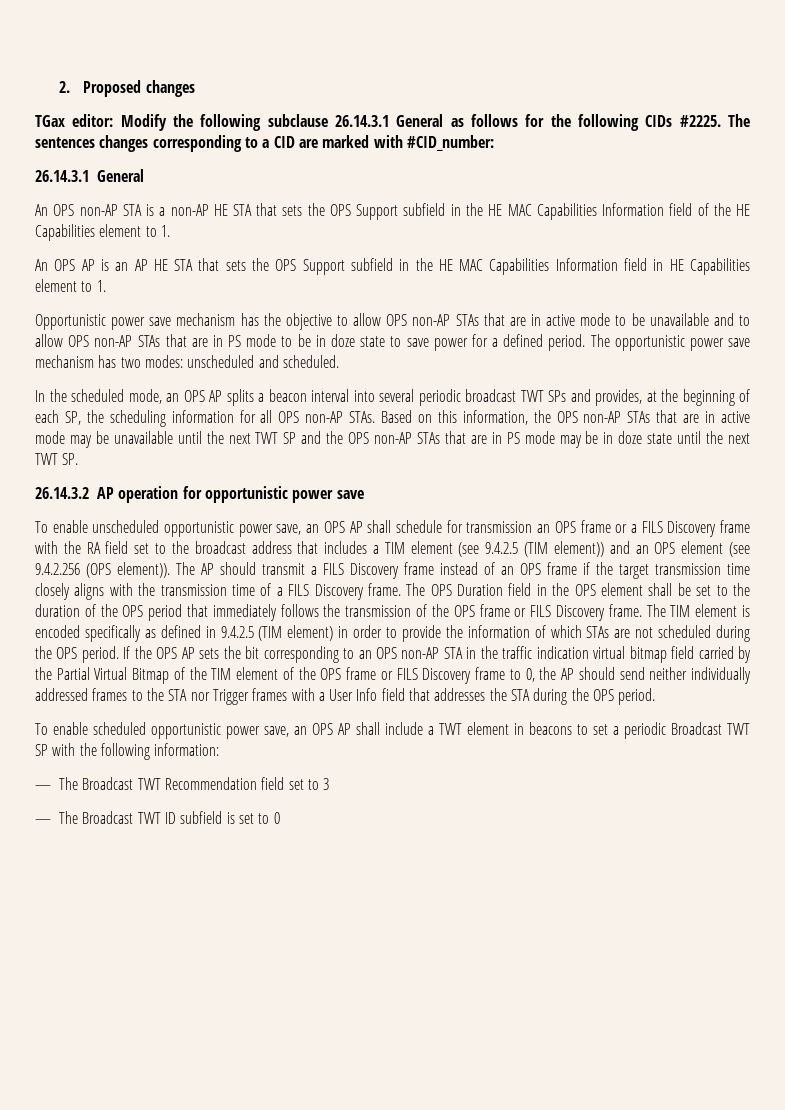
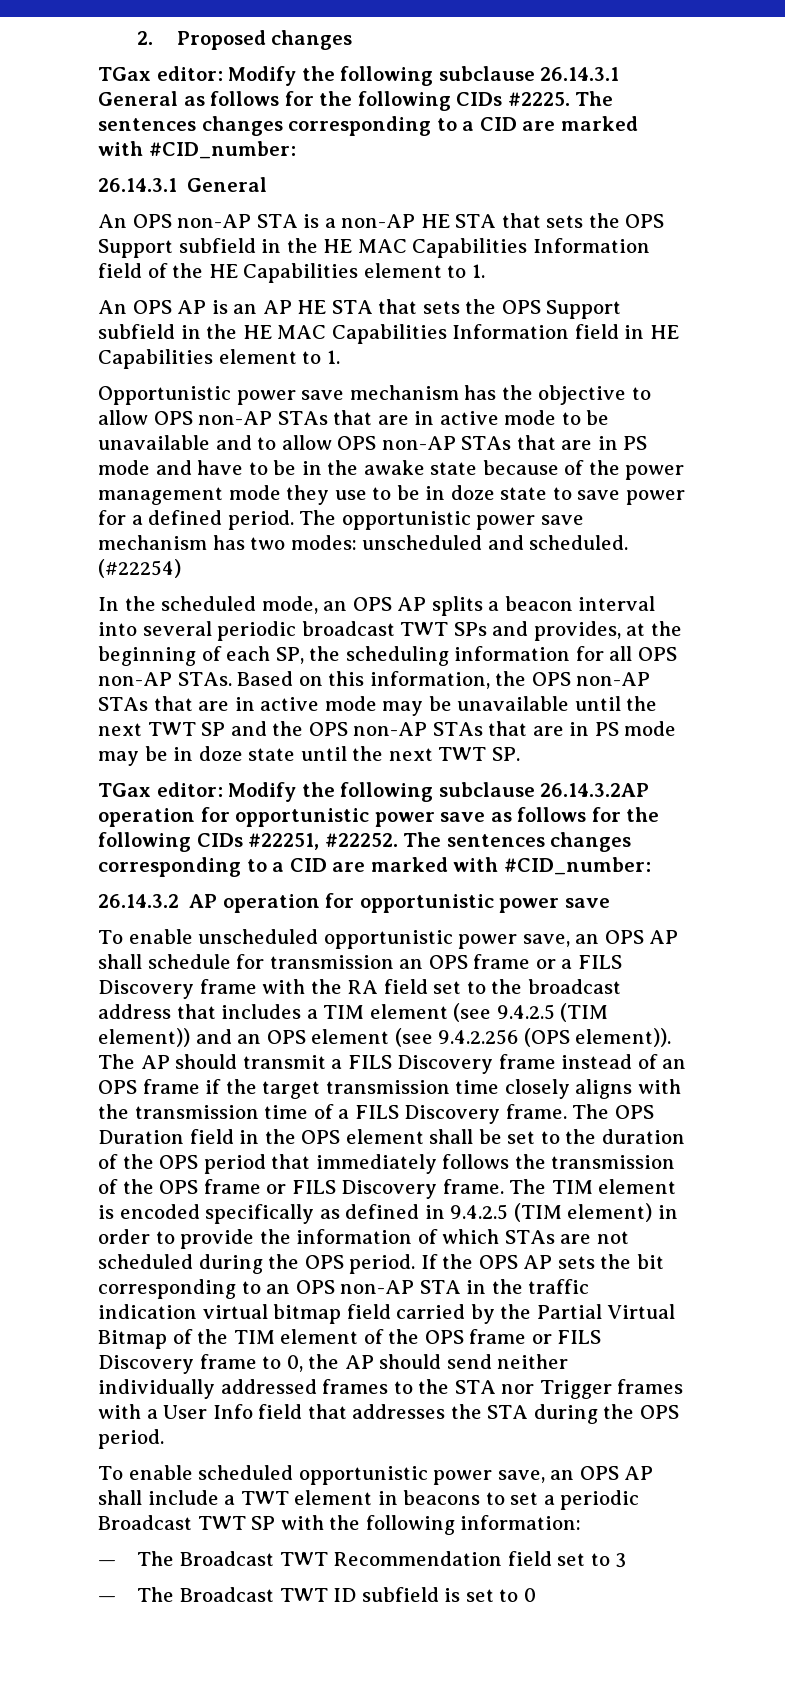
- Opportunistic power save mechanism has the objective to allow OPS non-AP STAs that are in active mode to be unavailable and to allow OPS non-AP STAs that are in PS mode to be in doze state to save power for a defined period.
+ Opportunistic power save mechanism has the objective to allow OPS non-AP STAs that are in active mode to be unavailable and to allow OPS non-AP STAs that are in PS mode and have to be in the awake state because of the power management mode they use to be in doze state to save power for a defined period.
+ (#22254)
+ TGax editor: Modify the following subclause 26.14.3.2AP operation for opportunistic power save as follows for the following CIDs #22251, #22252. The sentences changes corresponding to a CID are marked with #CID_number:

